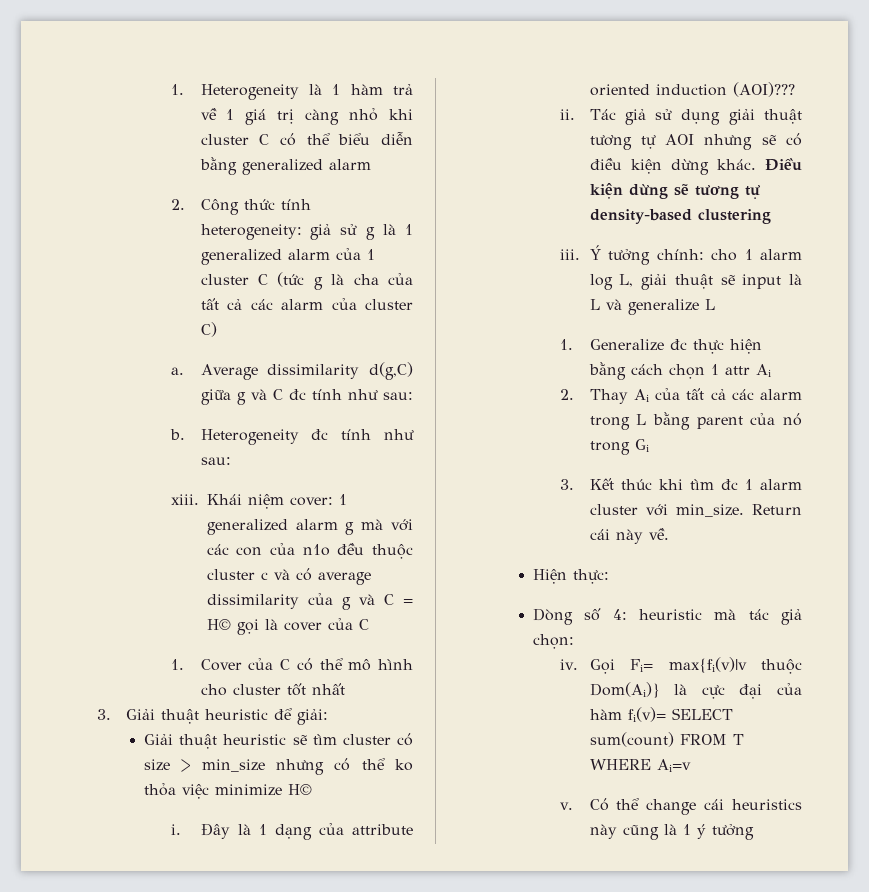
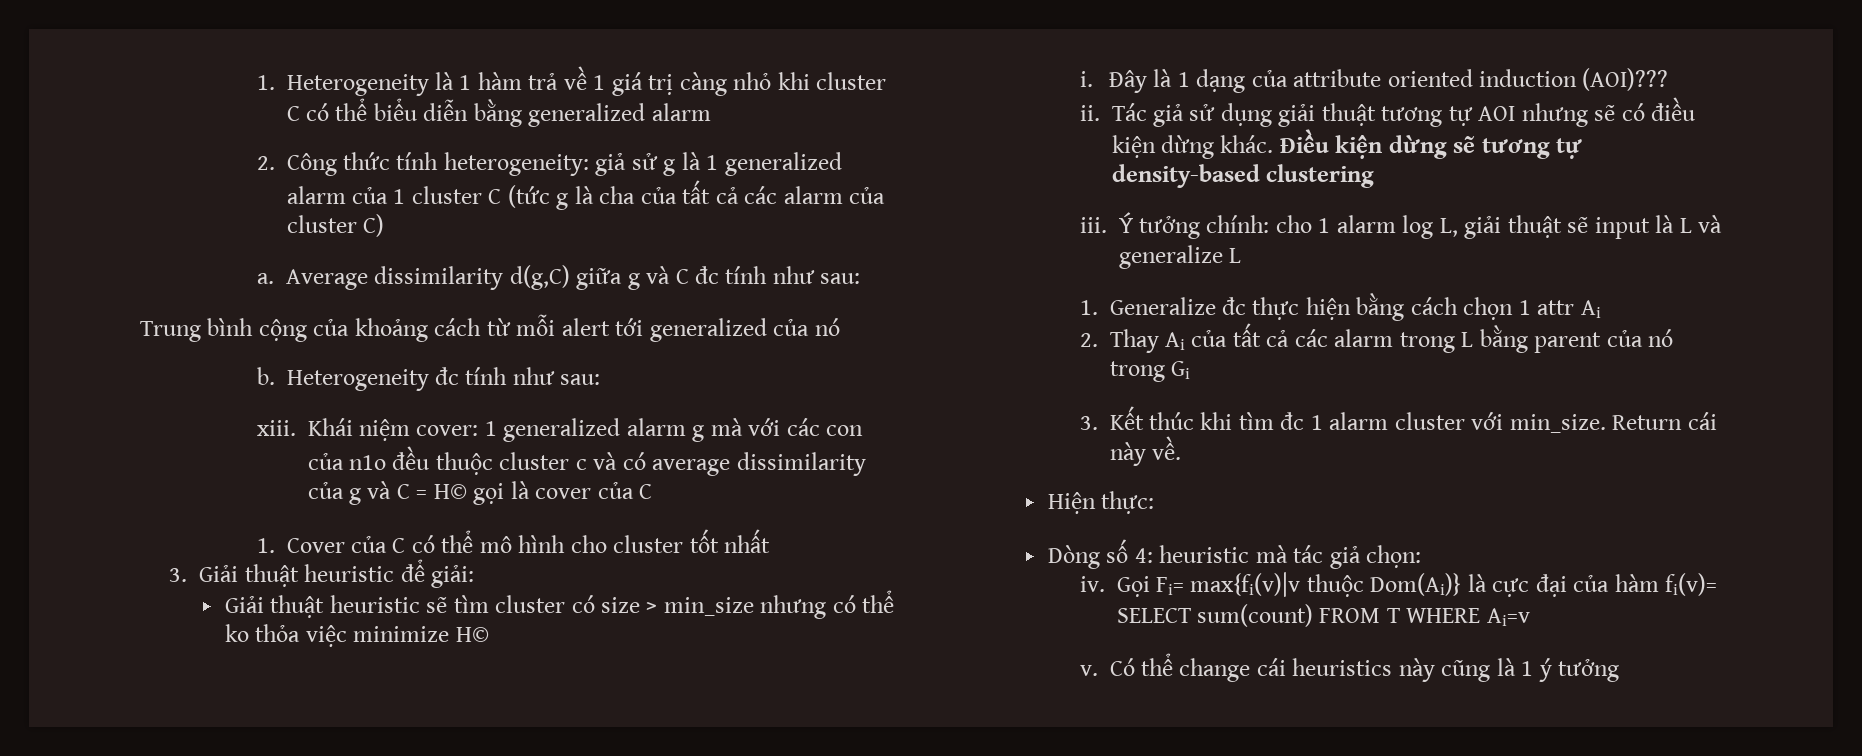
+ Trung bình cộng của khoảng cách từ mỗi alert tới generalized của nó

